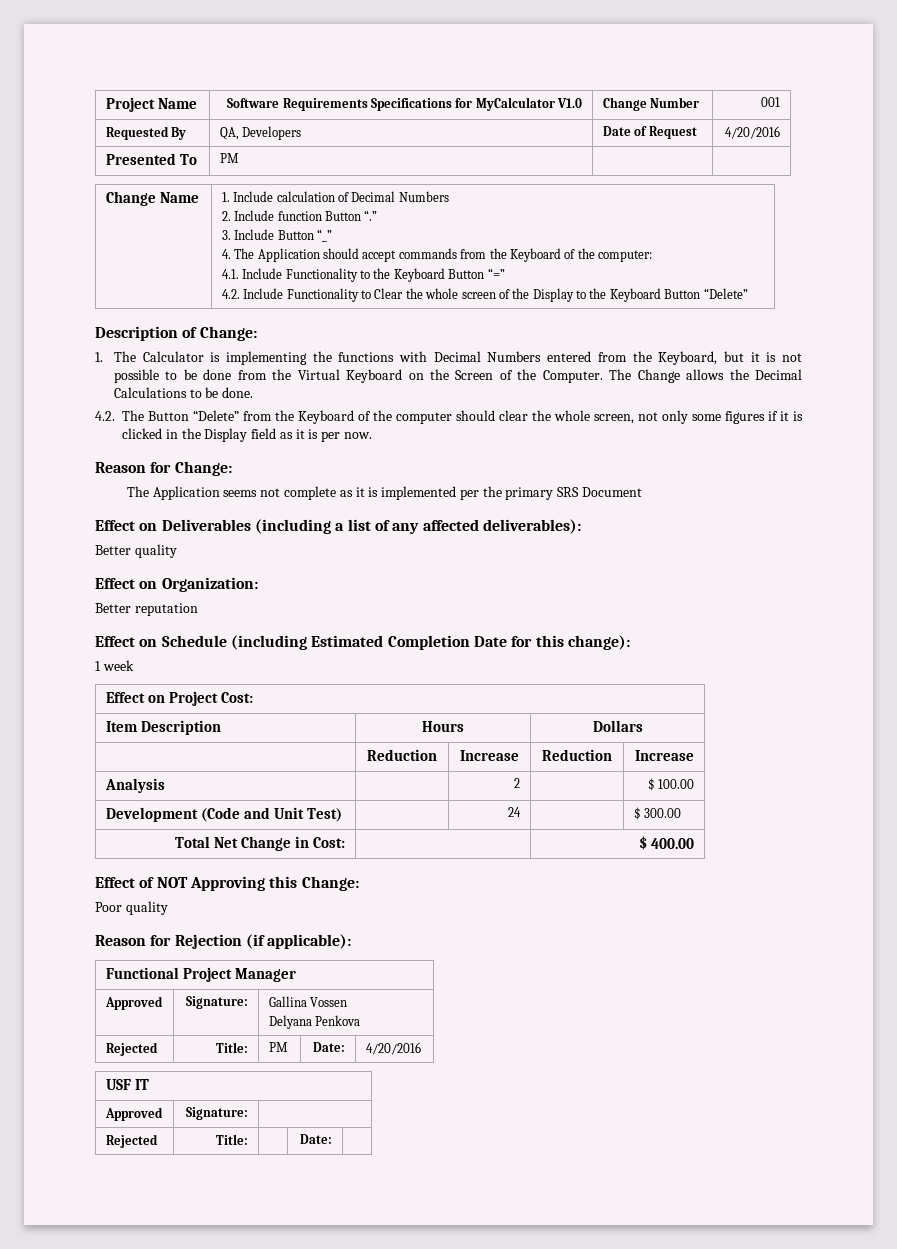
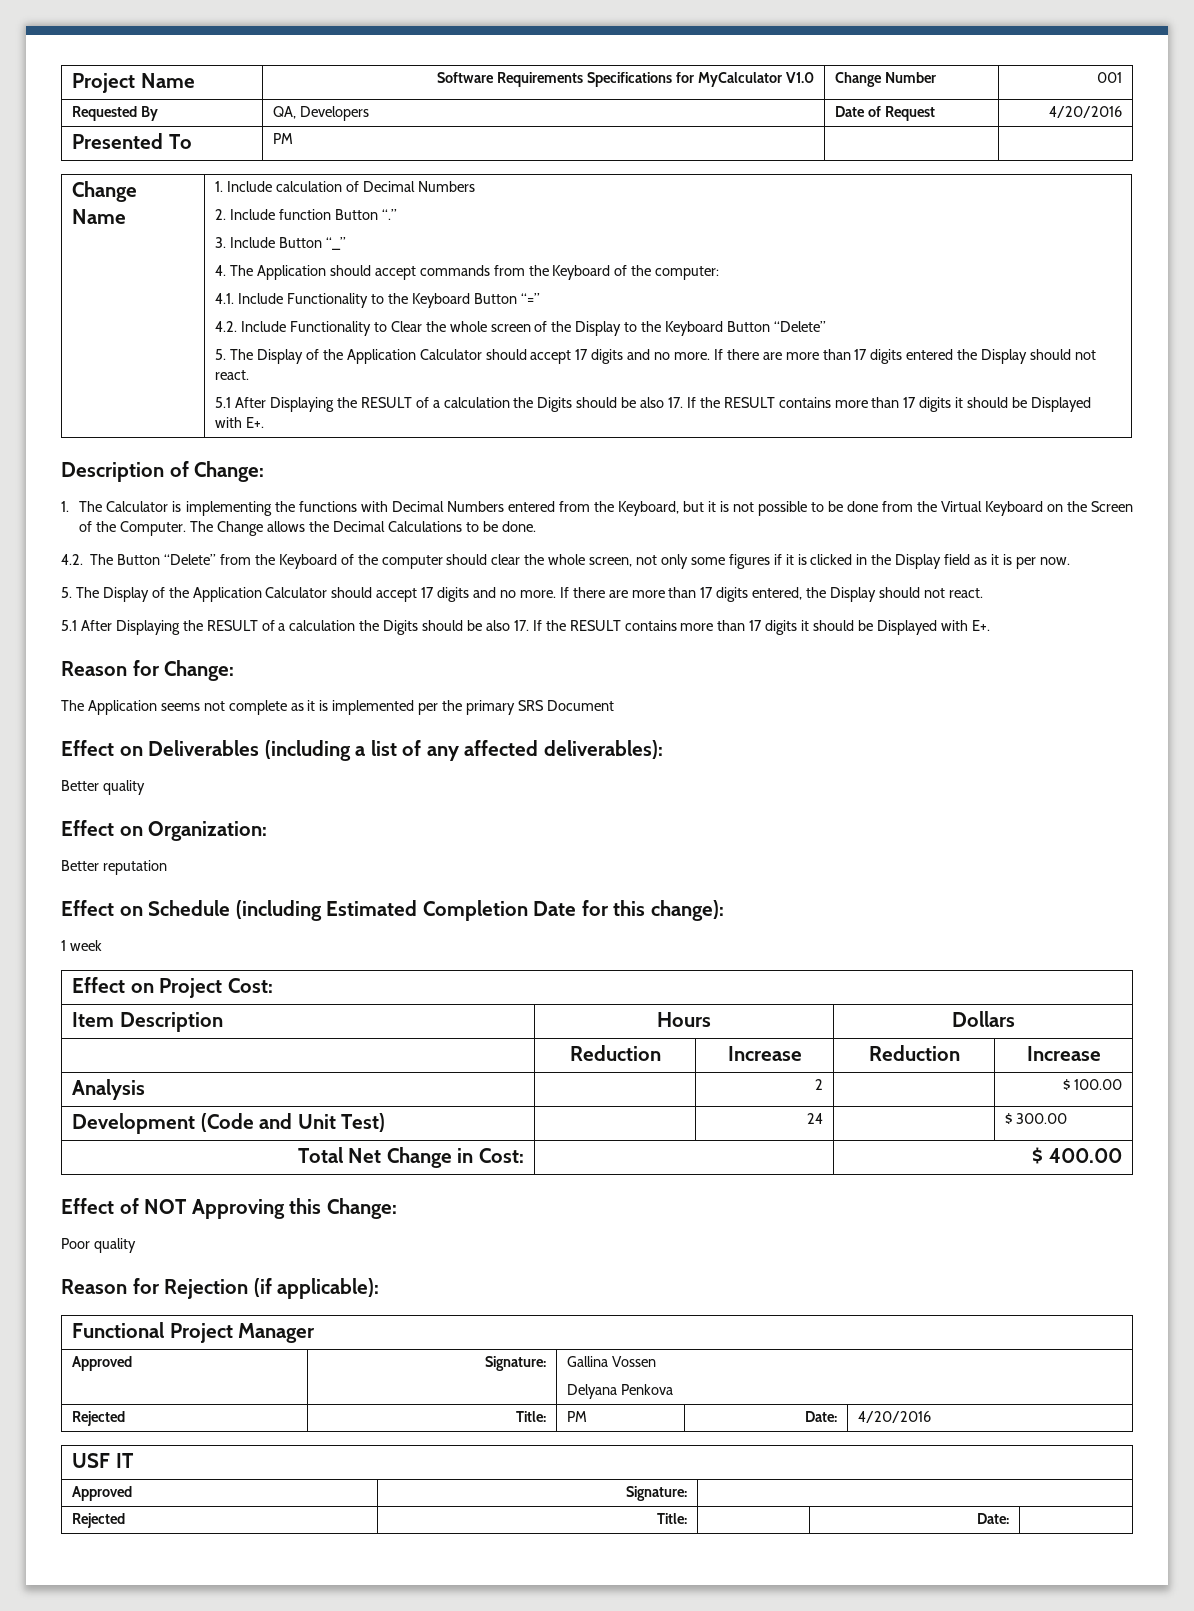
+ 5. The Display of the Application Calculator should accept 17 digits and no more. If there are more than 17 digits entered the Display should not react.
+ 5.1 After Displaying the RESULT of a calculation the Digits should be also 17. If the RESULT contains more than 17 digits it should be Displayed with E+.
+ 5. The Display of the Application Calculator should accept 17 digits and no more. If there are more than 17 digits entered, the Display should not react.
+ 5.1 After Displaying the RESULT of a calculation the Digits should be also 17. If the RESULT contains more than 17 digits it should be Displayed with E+.

